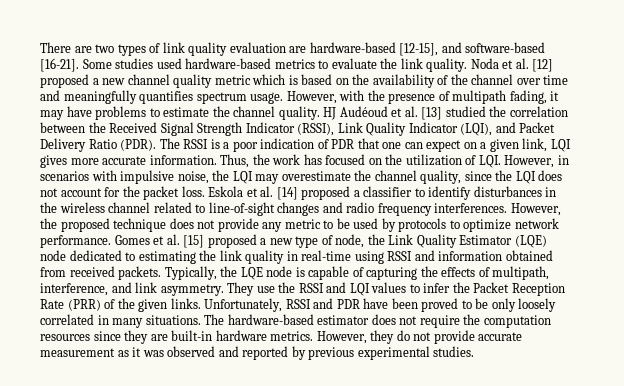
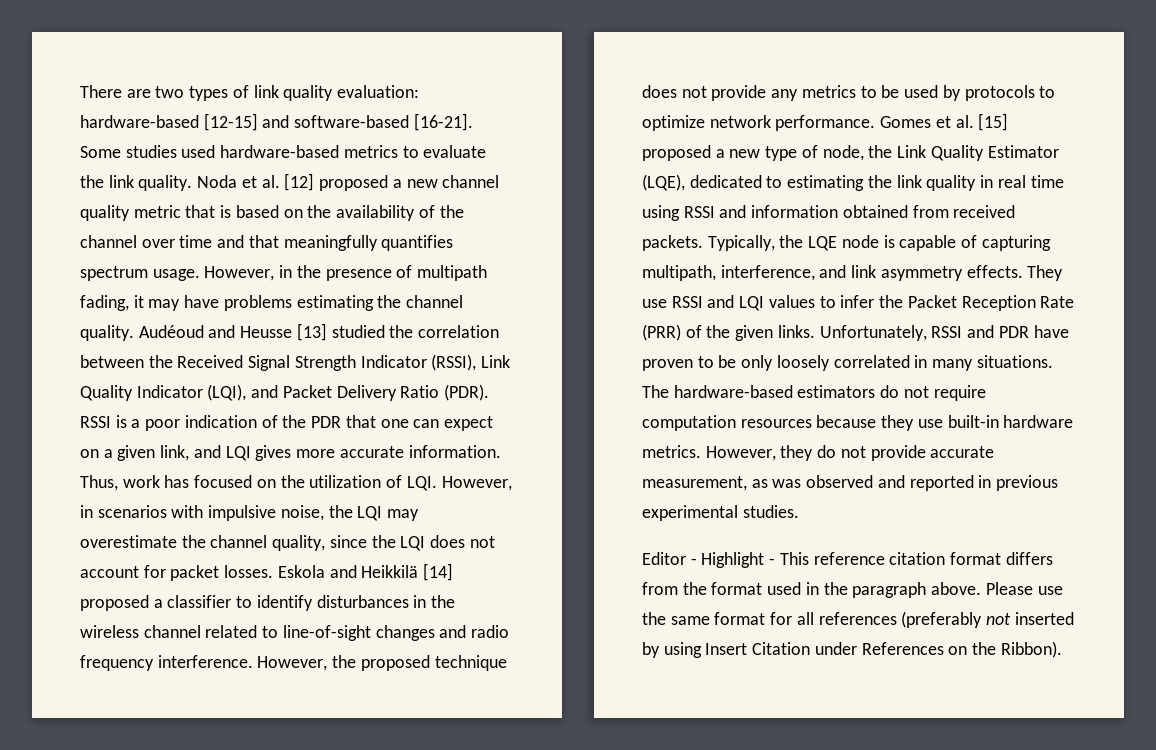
- There are two types of link quality evaluation are hardware-based [12-15], and software-based [16-21].
+ There are two types of link quality evaluation: hardware-based [12-15] and software-based [16-21].
- Noda et al. [12] proposed a new channel quality metric which is based on the availability of the channel over time and meaningfully quantifies spectrum usage.
+ Noda et al. [12] proposed a new channel quality metric that is based on the availability of the channel over time and that meaningfully quantifies spectrum usage.
- However, with the presence of multipath fading, it may have problems to estimate the channel quality.
+ However, in the presence of multipath fading, it may have problems estimating the channel quality.
- HJ Audéoud et al. [13] studied the correlation between the Received Signal Strength Indicator (RSSI), Link Quality Indicator (LQI), and Packet Delivery Ratio (PDR).
+ Audéoud and Heusse [13] studied the correlation between the Received Signal Strength Indicator (RSSI), Link Quality Indicator (LQI), and Packet Delivery Ratio (PDR).
- The RSSI is a poor indication of PDR that one can expect on a given link, LQI gives more accurate information.
+ RSSI is a poor indication of the PDR that one can expect on a given link, and LQI gives more accurate information.
- Thus, the work has focused on the utilization of LQI. However, in scenarios with impulsive noise, the LQI may overestimate the channel quality, since the LQI does not account for the packet loss. Eskola et al. [14] proposed a classifier to identify disturbances in the wireless channel related to line-of-sight changes and radio frequency interferences.
+ Thus, work has focused on the utilization of LQI. However, in scenarios with impulsive noise, the LQI may overestimate the channel quality, since the LQI does not account for packet losses. Eskola and Heikkilä [14] proposed a classifier to identify disturbances in the wireless channel related to line-of-sight changes and radio frequency interference.
- However, the proposed technique does not provide any metric to be used by protocols to optimize network performance.
+ However, the proposed technique does not provide any metrics to be used by protocols to optimize network performance.
- Gomes et al. [15] proposed a new type of node, the Link Quality Estimator (LQE) node dedicated to estimating the link quality in real-time using RSSI and information obtained from received packets.
+ Gomes et al. [15] proposed a new type of node, the Link Quality Estimator (LQE), dedicated to estimating the link quality in real time using RSSI and information obtained from received packets.
- Typically, the LQE node is capable of capturing the effects of multipath, interference, and link asymmetry.
+ Typically, the LQE node is capable of capturing multipath, interference, and link asymmetry effects.
- They use the RSSI and LQI values to infer the Packet Reception Rate (PRR) of the given links.
+ They use RSSI and LQI values to infer the Packet Reception Rate (PRR) of the given links.
- Unfortunately, RSSI and PDR have been proved to be only loosely correlated in many situations.
+ Unfortunately, RSSI and PDR have proven to be only loosely correlated in many situations.
- The hardware-based estimator does not require the computation resources since they are built-in hardware metrics.
+ The hardware-based estimators do not require computation resources because they use built-in hardware metrics.
- However, they do not provide accurate measurement as it was observed and reported by previous experimental studies.
+ However, they do not provide accurate measurement, as was observed and reported in previous experimental studies.
+ Editor - Highlight - This reference citation format differs from the format used in the paragraph above. Please use the same format for all references (preferably not inserted by using Insert Citation under References on the Ribbon).

